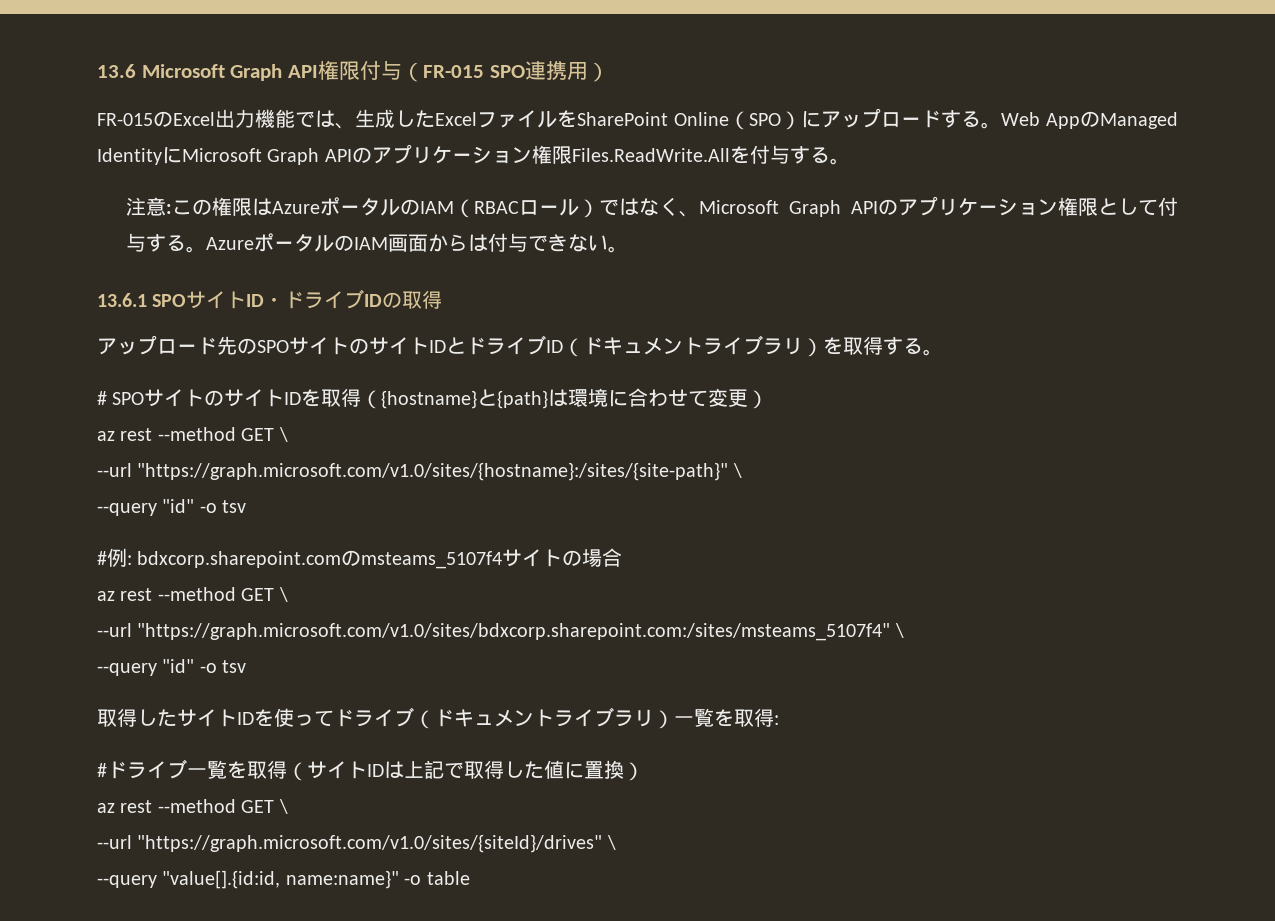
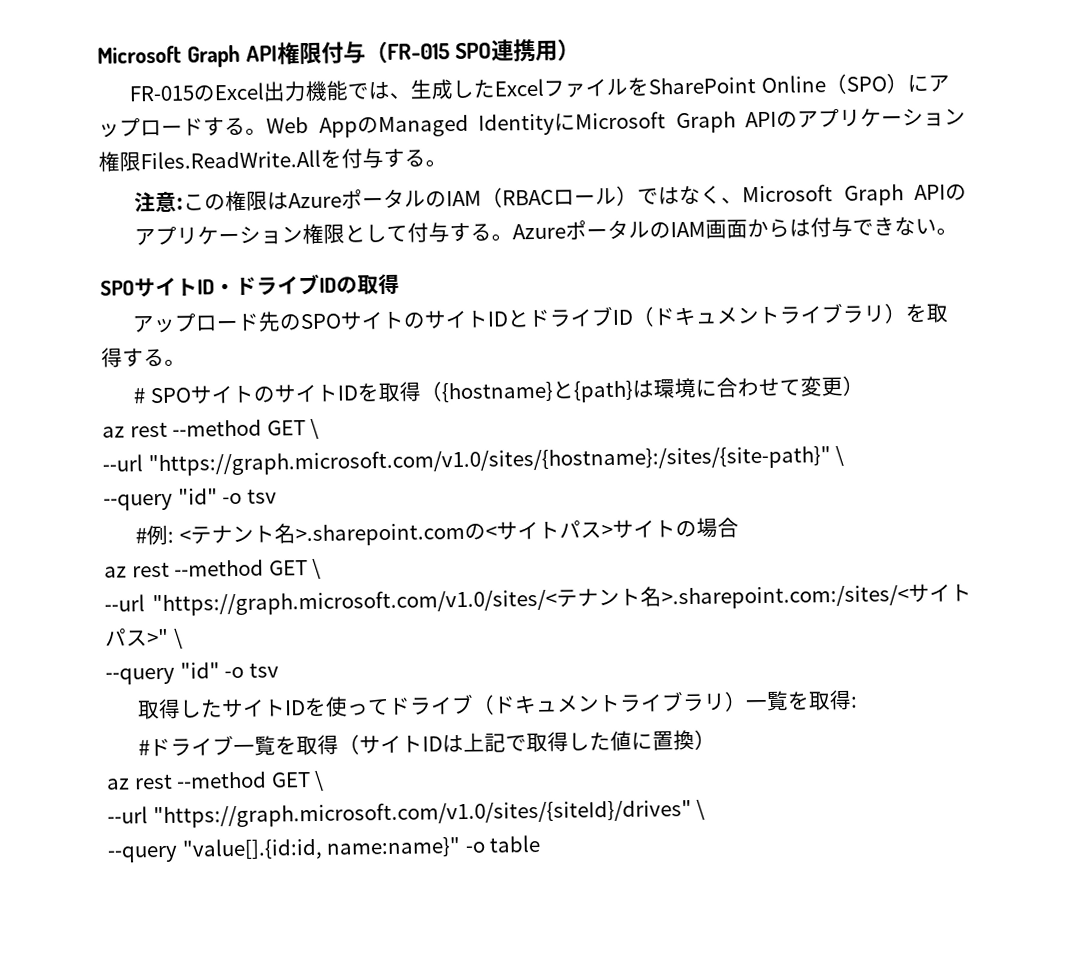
- 13.6 Microsoft Graph API権限付与（FR-015 SPO連携用）
+ Microsoft Graph API権限付与（FR-015 SPO連携用）
- 13.6.1 SPOサイトID・ドライブIDの取得
+ SPOサイトID・ドライブIDの取得
- #例: bdxcorp.sharepoint.comのmsteams_5107f4サイトの場合
+ #例: <テナント名>.sharepoint.comの<サイトパス>サイトの場合
- --url "https://graph.microsoft.com/v1.0/sites/bdxcorp.sharepoint.com:/sites/msteams_5107f4" \
+ --url "https://graph.microsoft.com/v1.0/sites/<テナント名>.sharepoint.com:/sites/<サイトパス>" \

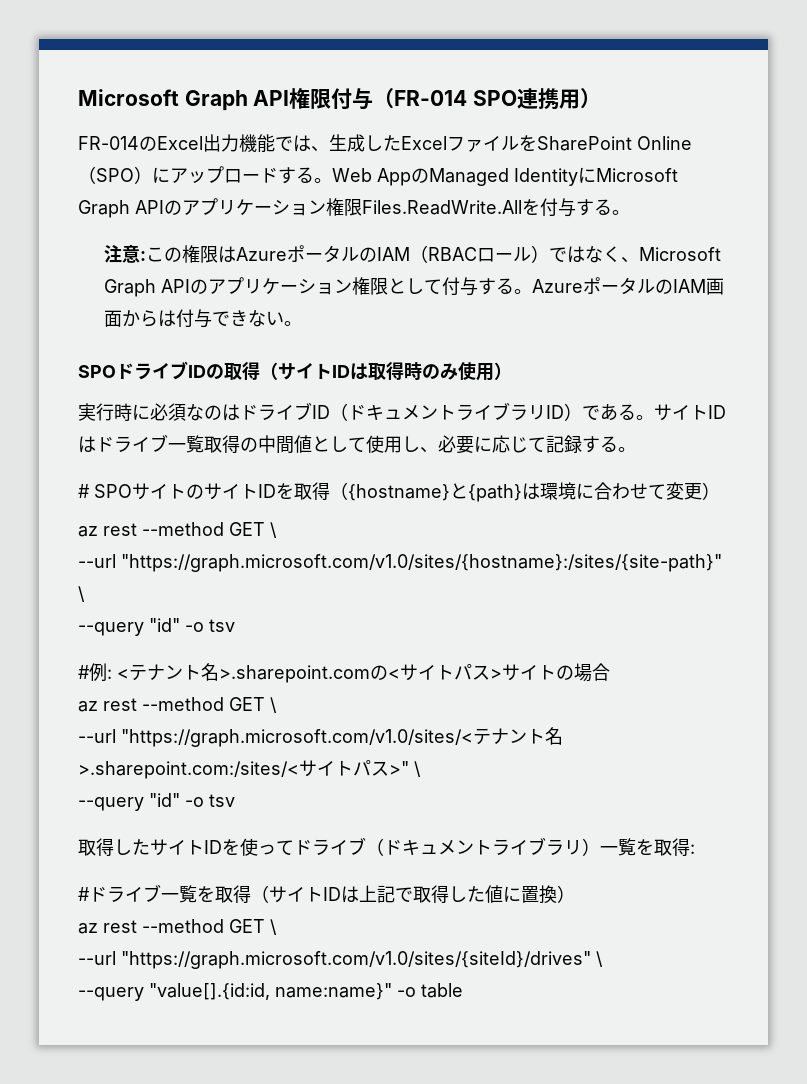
- Microsoft Graph API権限付与（FR-015 SPO連携用）
+ Microsoft Graph API権限付与（FR-014 SPO連携用）
- FR-015のExcel出力機能では、生成したExcelファイルをSharePoint Online（SPO）にアップロードする。
+ FR-014のExcel出力機能では、生成したExcelファイルをSharePoint Online（SPO）にアップロードする。
- SPOサイトID・ドライブIDの取得
- アップロード先のSPOサイトのサイトIDとドライブID（ドキュメントライブラリ）を取得する。
+ SPOドライブIDの取得（サイトIDは取得時のみ使用）
+ 実行時に必須なのはドライブID（ドキュメントライブラリID）である。サイトIDはドライブ一覧取得の中間値として使用し、必要に応じて記録する。

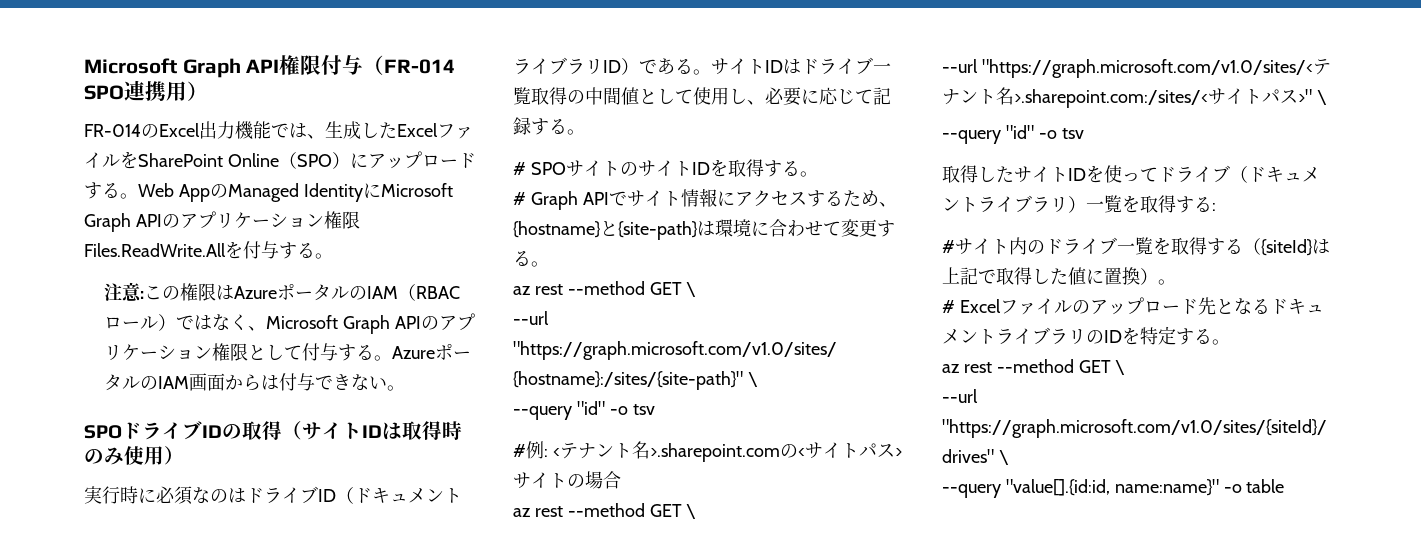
- # SPOサイトのサイトIDを取得（{hostname}と{path}は環境に合わせて変更）
+ # SPOサイトのサイトIDを取得する。
+ # Graph APIでサイト情報にアクセスするため、{hostname}と{site-path}は環境に合わせて変更する。
- 取得したサイトIDを使ってドライブ（ドキュメントライブラリ）一覧を取得:
+ 取得したサイトIDを使ってドライブ（ドキュメントライブラリ）一覧を取得する:
- #ドライブ一覧を取得（サイトIDは上記で取得した値に置換）
+ #サイト内のドライブ一覧を取得する（{siteId}は上記で取得した値に置換）。
+ # Excelファイルのアップロード先となるドキュメントライブラリのIDを特定する。

